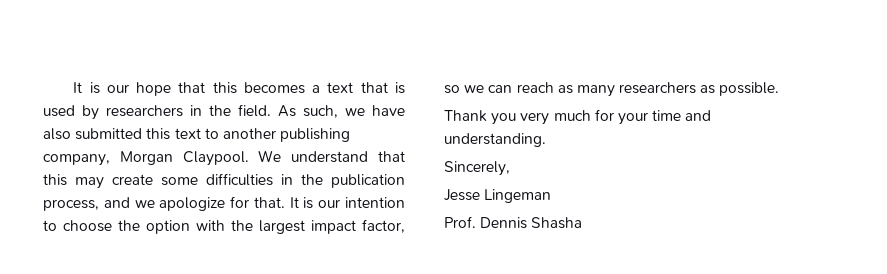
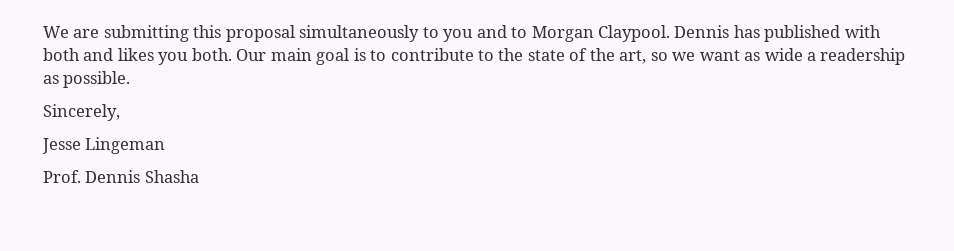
- It is our hope that this becomes a text that is used by researchers in the field. As such, we have also submitted this text to another publishing company, Morgan Claypool. We understand that this may create some difficulties in the publication process, and we apologize for that. It is our intention to choose the option with the largest impact factor, so we can reach as many researchers as possible.
- Thank you very much for your time and understanding.
+ We are submitting this proposal simultaneously to you and to Morgan Claypool. Dennis has published with both and likes you both. Our main goal is to contribute to the state of the art, so we want as wide a readership as possible.

